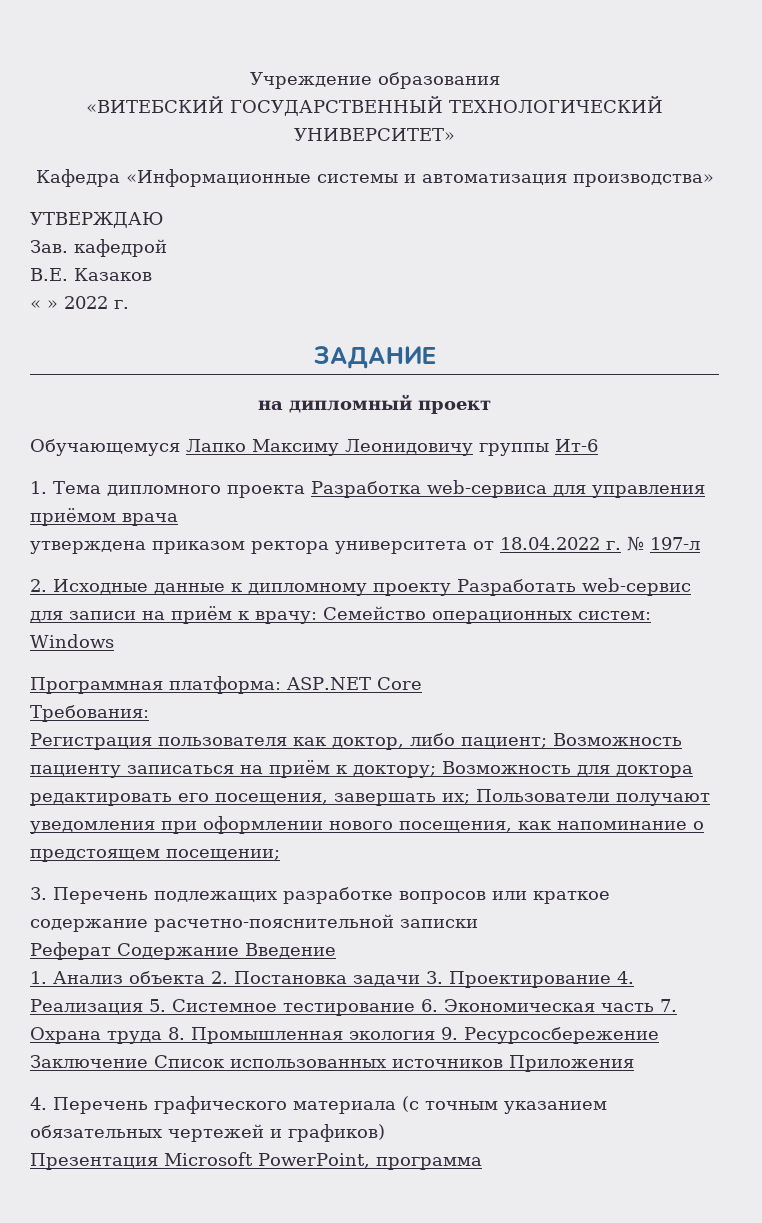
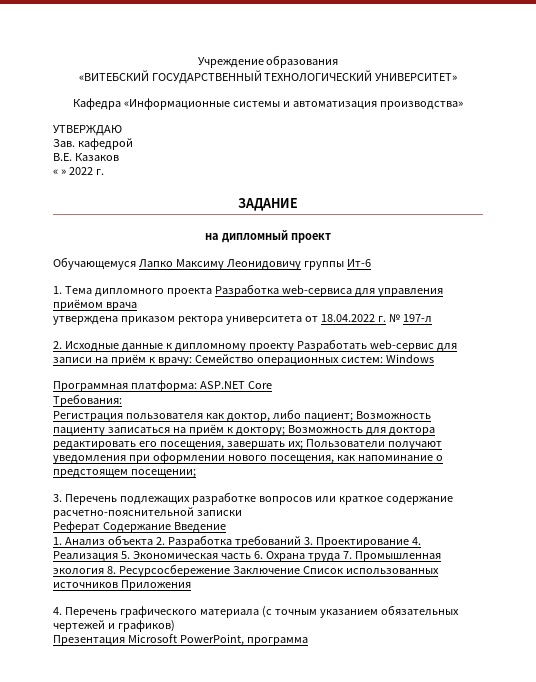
- 1. Анализ объекта 2. Постановка задачи 3. Проектирование 4. Реализация 5. Системное тестирование 6. Экономическая часть 7. Охрана труда 8. Промышленная экология 9. Ресурсосбережение Заключение Список использованных источников Приложения
+ 1. Анализ объекта 2. Разработка требований 3. Проектирование 4. Реализация 5. Экономическая часть 6. Охрана труда 7. Промышленная экология 8. Ресурсосбережение Заключение Список использованных источников Приложения

